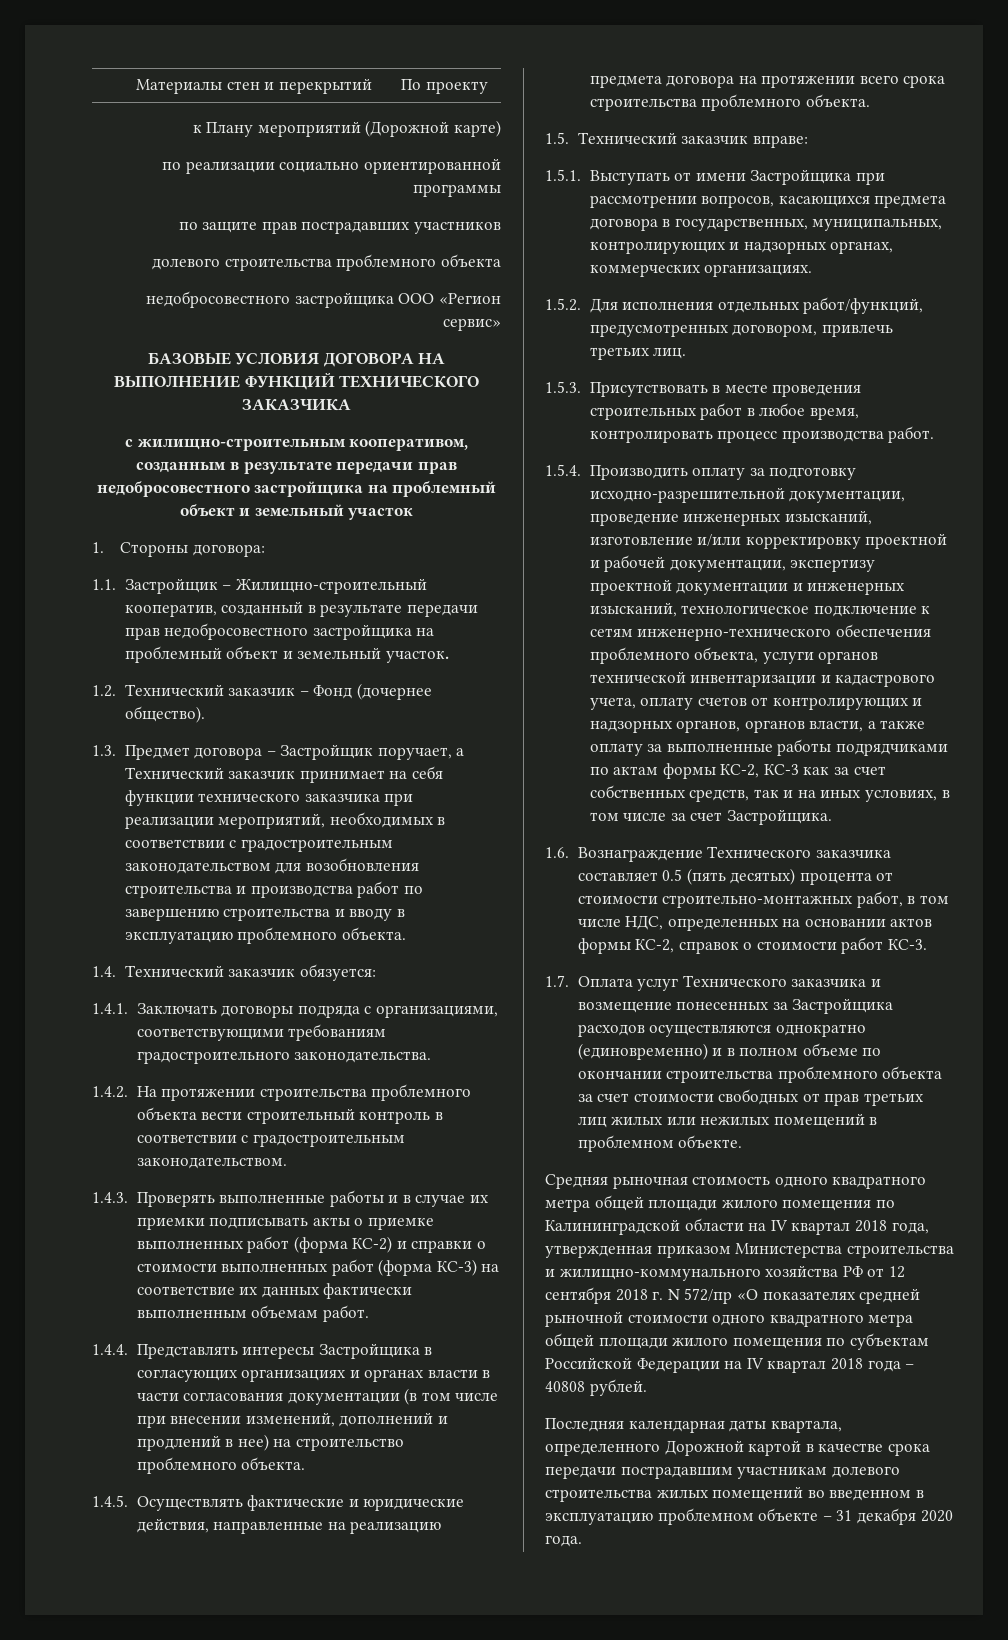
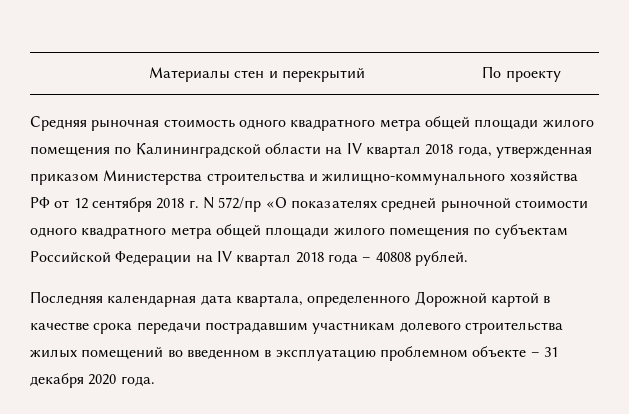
- к Плану мероприятий (Дорожной карте)
- по реализации социально ориентированной программы
- по защите прав пострадавших участников
- долевого строительства проблемного объекта
- недобросовестного застройщика ООО «Регион сервис»
- БАЗОВЫЕ УСЛОВИЯ ДОГОВОРА НА ВЫПОЛНЕНИЕ ФУНКЦИЙ ТЕХНИЧЕСКОГО ЗАКАЗЧИКА
- с жилищно-строительным кооперативом, созданным в результате передачи прав недобросовестного застройщика на проблемный объект и земельный участок
- 1. Стороны договора:
- 1.1. Застройщик – Жилищно-строительный кооператив, созданный в результате передачи прав недобросовестного застройщика на проблемный объект и земельный участок.
- 1.2. Технический заказчик – Фонд (дочернее общество).
- 1.3. Предмет договора – Застройщик поручает, а Технический заказчик принимает на себя функции технического заказчика при реализации мероприятий, необходимых в соответствии с градостроительным законодательством для возобновления строительства и производства работ по завершению строительства и вводу в эксплуатацию проблемного объекта.
- 1.4. Технический заказчик обязуется:
- 1.4.1. Заключать договоры подряда с организациями, соответствующими требованиям градостроительного законодательства.
- 1.4.2. На протяжении строительства проблемного объекта вести строительный контроль в соответствии с градостроительным законодательством.
- 1.4.3. Проверять выполненные работы и в случае их приемки подписывать акты о приемке выполненных работ (форма КС-2) и справки о стоимости выполненных работ (форма КС-3) на соответствие их данных фактически выполненным объемам работ.
- 1.4.4. Представлять интересы Застройщика в согласующих организациях и органах власти в части согласования документации (в том числе при внесении изменений, дополнений и продлений в нее) на строительство проблемного объекта.
- 1.4.5. Осуществлять фактические и юридические действия, направленные на реализацию предмета договора на протяжении всего срока строительства проблемного объекта.
- 1.5. Технический заказчик вправе:
- 1.5.1. Выступать от имени Застройщика при рассмотрении вопросов, касающихся предмета договора в государственных, муниципальных, контролирующих и надзорных органах, коммерческих организациях.
- 1.5.2. Для исполнения отдельных работ/функций, предусмотренных договором, привлечь третьих лиц.
- 1.5.3. Присутствовать в месте проведения строительных работ в любое время, контролировать процесс производства работ.
- 1.5.4. Производить оплату за подготовку исходно-разрешительной документации, проведение инженерных изысканий, изготовление и/или корректировку проектной и рабочей документации, экспертизу проектной документации и инженерных изысканий, технологическое подключение к сетям инженерно-технического обеспечения проблемного объекта, услуги органов технической инвентаризации и кадастрового учета, оплату счетов от контролирующих и надзорных органов, органов власти, а также оплату за выполненные работы подрядчиками по актам формы КС-2, КС-3 как за счет собственных средств, так и на иных условиях, в том числе за счет Застройщика.
- 1.6. Вознаграждение Технического заказчика составляет 0.5 (пять десятых) процента от стоимости строительно-монтажных работ, в том числе НДС, определенных на основании актов формы КС-2, справок о стоимости работ КС-3.
- 1.7. Оплата услуг Технического заказчика и возмещение понесенных за Застройщика расходов осуществляются однократно (единовременно) и в полном объеме по окончании строительства проблемного объекта за счет стоимости свободных от прав третьих лиц жилых или нежилых помещений в проблемном объекте.
- Последняя календарная даты квартала, определенного Дорожной картой в качестве срока передачи пострадавшим участникам долевого строительства жилых помещений во введенном в эксплуатацию проблемном объекте – 31 декабря 2020 года.
+ Последняя календарная дата квартала, определенного Дорожной картой в качестве срока передачи пострадавшим участникам долевого строительства жилых помещений во введенном в эксплуатацию проблемном объекте – 31 декабря 2020 года.

